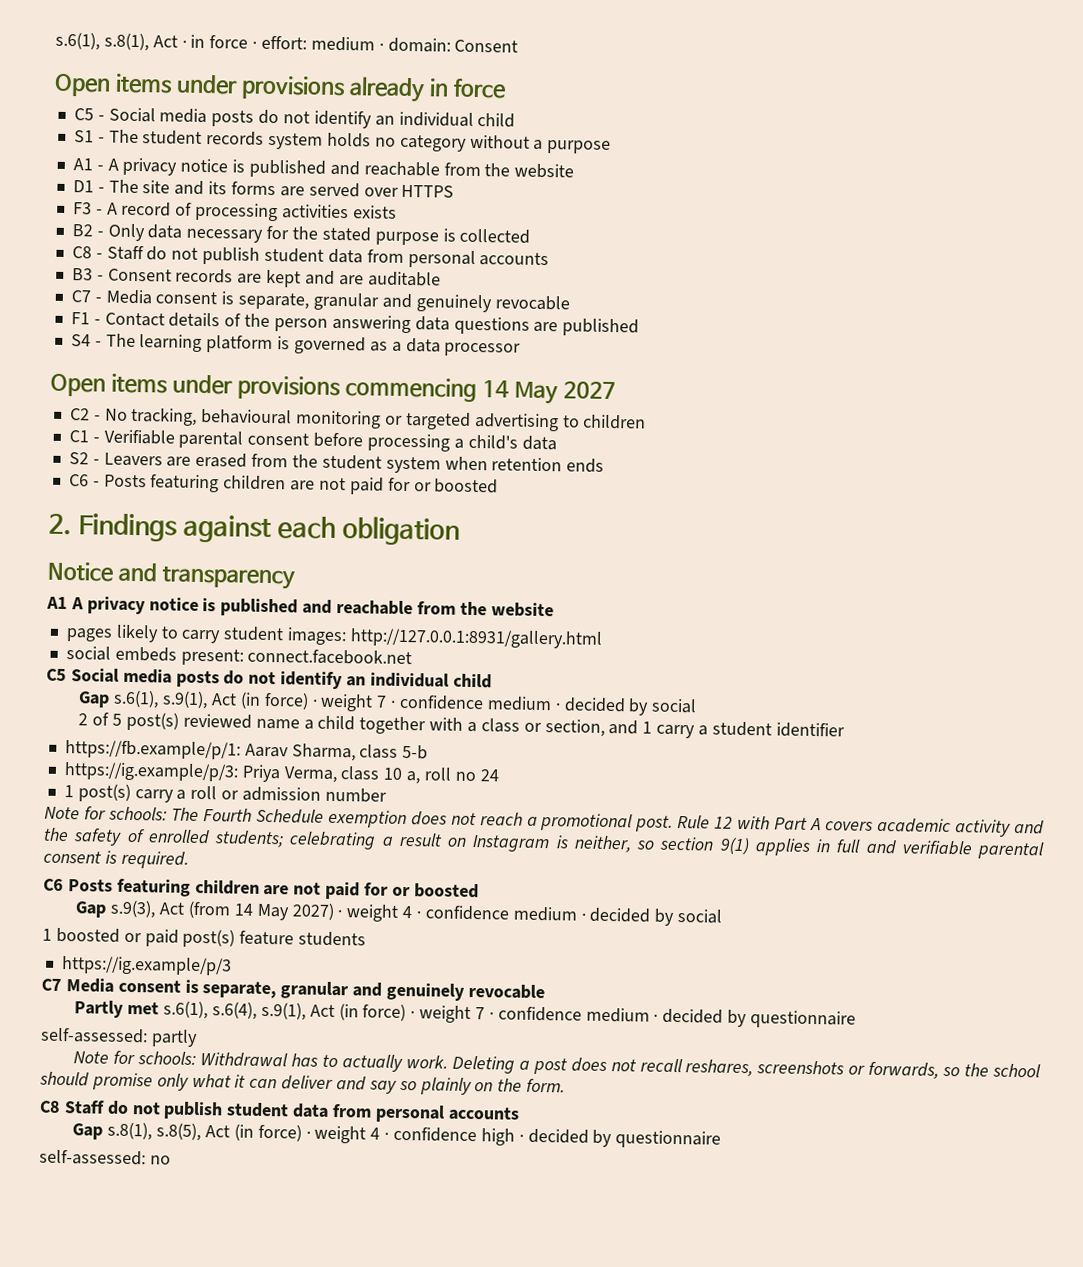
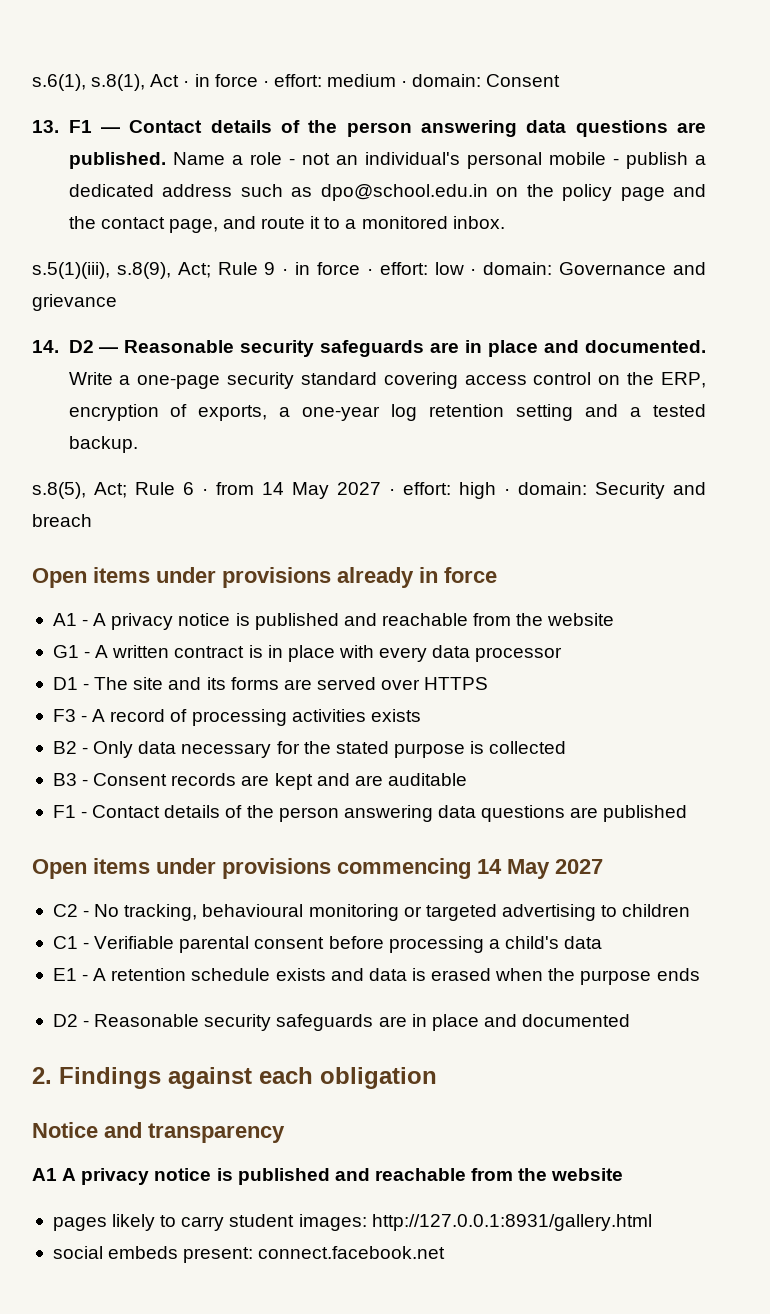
+ 13. F1 — Contact details of the person answering data questions are published. Name a role - not an individual's personal mobile - publish a dedicated address such as dpo@school.edu.in on the policy page and the contact page, and route it to a monitored inbox.
+ s.5(1)(iii), s.8(9), Act; Rule 9 · in force · effort: low · domain: Governance and grievance
+ 14. D2 — Reasonable security safeguards are in place and documented. Write a one-page security standard covering access control on the ERP, encryption of exports, a one-year log retention setting and a tested backup.
+ s.8(5), Act; Rule 6 · from 14 May 2027 · effort: high · domain: Security and breach
- C5 - Social media posts do not identify an individual child
- S1 - The student records system holds no category without a purpose
+ G1 - A written contract is in place with every data processor
- C8 - Staff do not publish student data from personal accounts
- C7 - Media consent is separate, granular and genuinely revocable
- S4 - The learning platform is governed as a data processor
- S2 - Leavers are erased from the student system when retention ends
- C6 - Posts featuring children are not paid for or boosted
+ E1 - A retention schedule exists and data is erased when the purpose ends
+ D2 - Reasonable security safeguards are in place and documented
- C5 Social media posts do not identify an individual child
- Gap s.6(1), s.9(1), Act (in force) · weight 7 · confidence medium · decided by social
- 2 of 5 post(s) reviewed name a child together with a class or section, and 1 carry a student identifier
- https://fb.example/p/1: Aarav Sharma, class 5-b
- https://ig.example/p/3: Priya Verma, class 10 a, roll no 24
- 1 post(s) carry a roll or admission number
- Note for schools: The Fourth Schedule exemption does not reach a promotional post. Rule 12 with Part A covers academic activity and the safety of enrolled students; celebrating a result on Instagram is neither, so section 9(1) applies in full and verifiable parental consent is required.
- C6 Posts featuring children are not paid for or boosted
- Gap s.9(3), Act (from 14 May 2027) · weight 4 · confidence medium · decided by social
- 1 boosted or paid post(s) feature students
- https://ig.example/p/3
- C7 Media consent is separate, granular and genuinely revocable
- Partly met s.6(1), s.6(4), s.9(1), Act (in force) · weight 7 · confidence medium · decided by questionnaire
- self-assessed: partly
- Note for schools: Withdrawal has to actually work. Deleting a post does not recall reshares, screenshots or forwards, so the school should promise only what it can deliver and say so plainly on the form.
- C8 Staff do not publish student data from personal accounts
- Gap s.8(1), s.8(5), Act (in force) · weight 4 · confidence high · decided by questionnaire
- self-assessed: no

